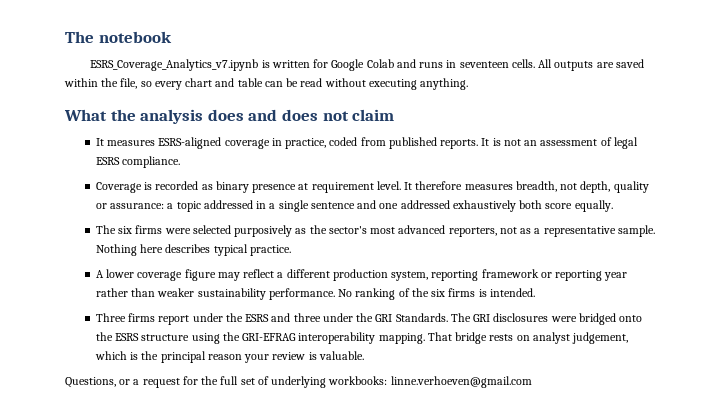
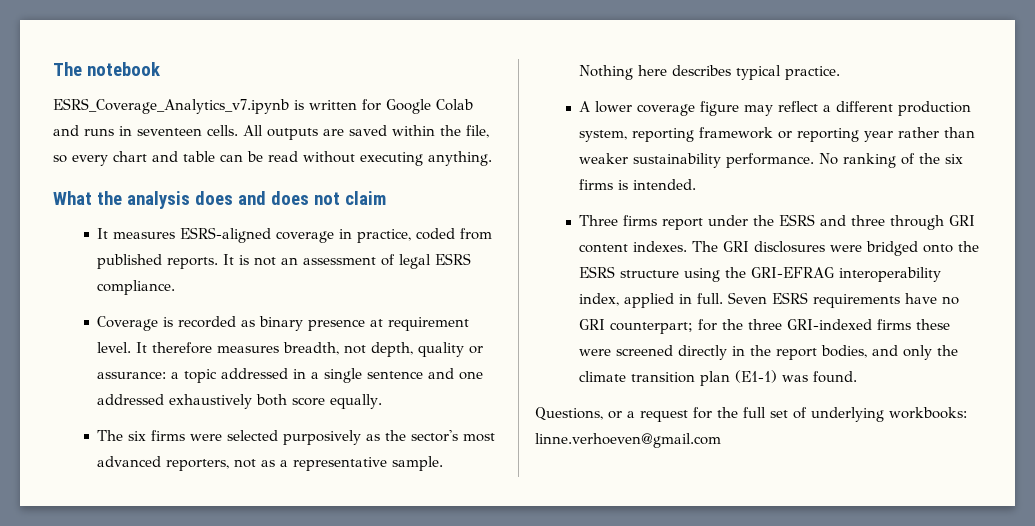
- Three firms report under the ESRS and three under the GRI Standards.
+ Three firms report under the ESRS and three through GRI content indexes.
- The GRI disclosures were bridged onto the ESRS structure using the GRI-EFRAG interoperability mapping. That bridge rests on analyst judgement, which is the principal reason your review is valuable.
+ The GRI disclosures were bridged onto the ESRS structure using the GRI-EFRAG interoperability index, applied in full. Seven ESRS requirements have no GRI counterpart; for the three GRI-indexed firms these were screened directly in the report bodies, and only the climate transition plan (E1-1) was found.

